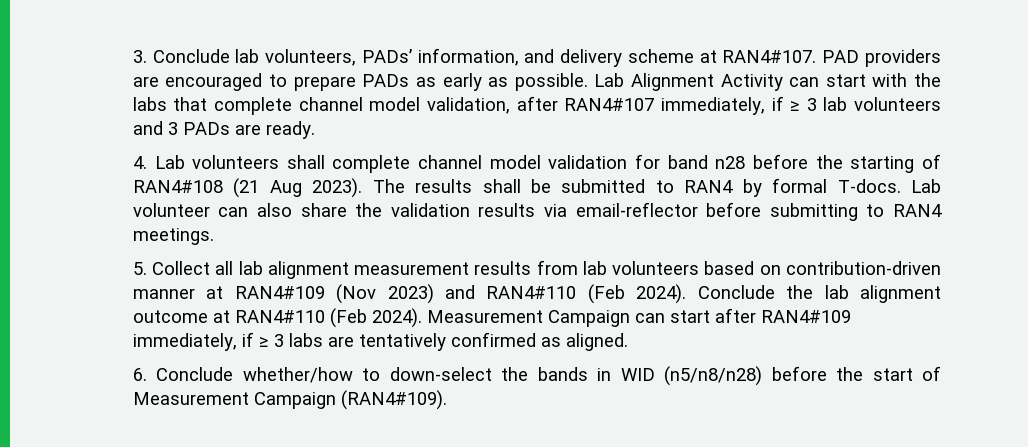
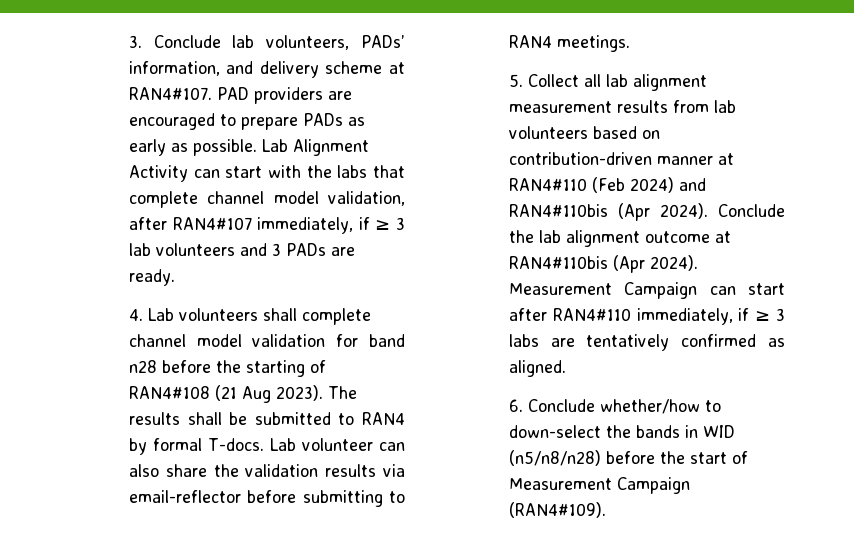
- 5. Collect all lab alignment measurement results from lab volunteers based on contribution-driven manner at RAN4#109 (Nov 2023) and RAN4#110 (Feb 2024).
+ 5. Collect all lab alignment measurement results from lab volunteers based on contribution-driven manner at RAN4#110 (Feb 2024) and RAN4#110bis (Apr 2024).
- Conclude the lab alignment outcome at RAN4#110 (Feb 2024).
+ Conclude the lab alignment outcome at RAN4#110bis (Apr 2024).
- Measurement Campaign can start after RAN4#109 immediately, if ≥ 3 labs are tentatively confirmed as aligned.
+ Measurement Campaign can start after RAN4#110 immediately, if ≥ 3 labs are tentatively confirmed as aligned.

